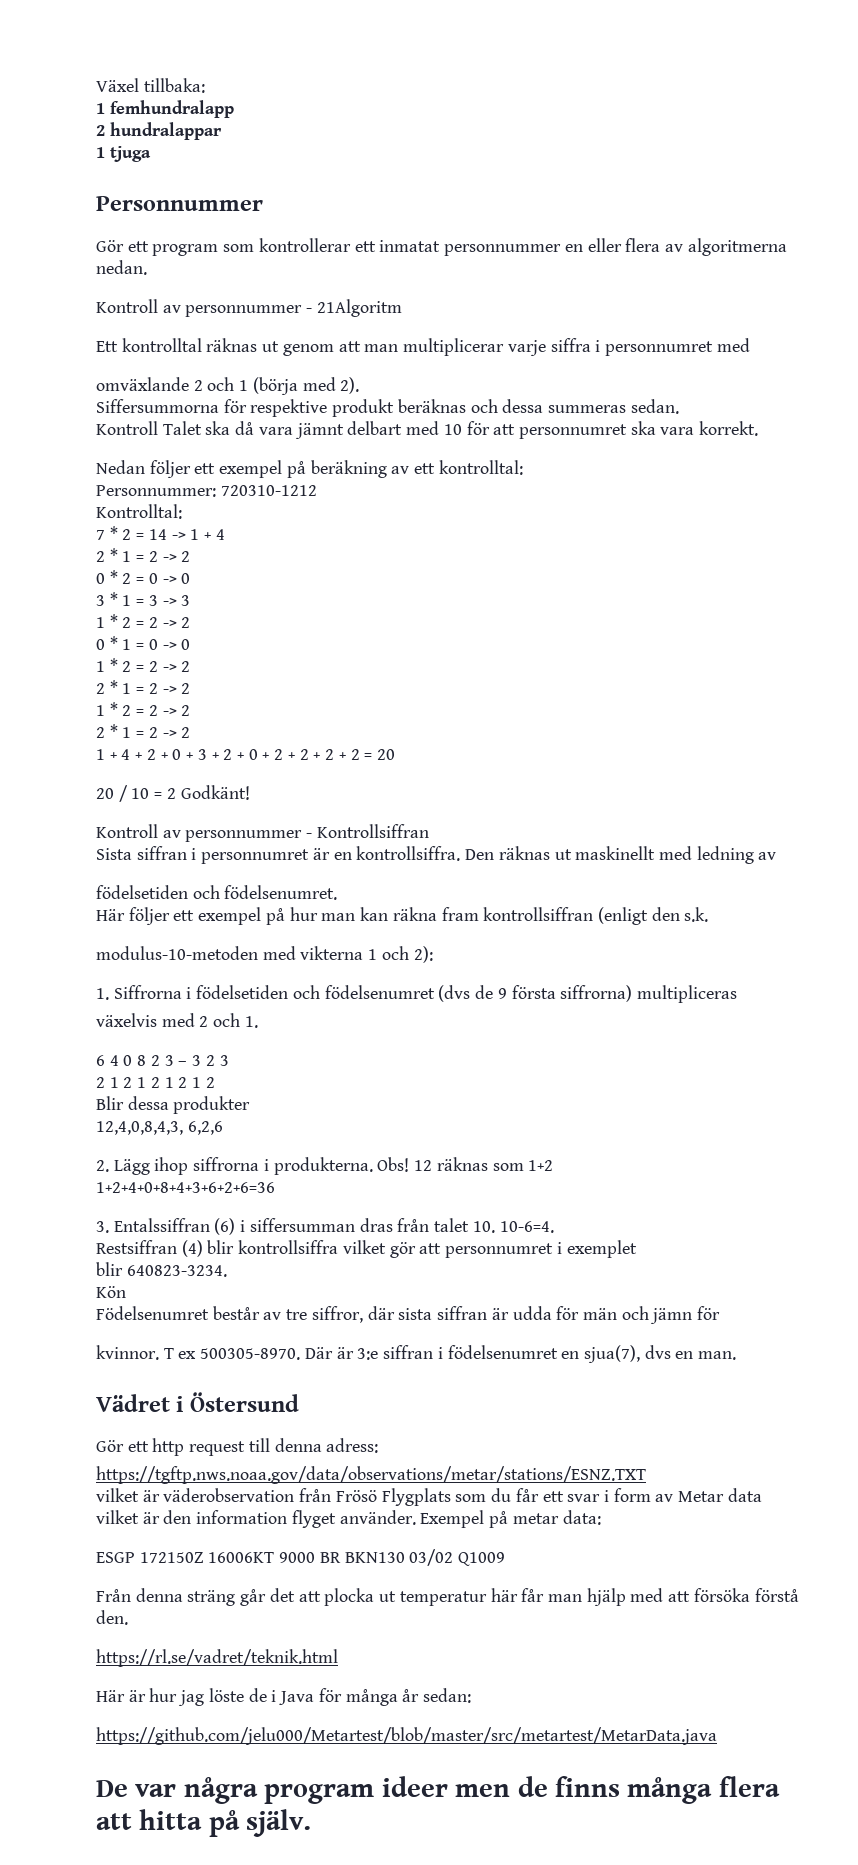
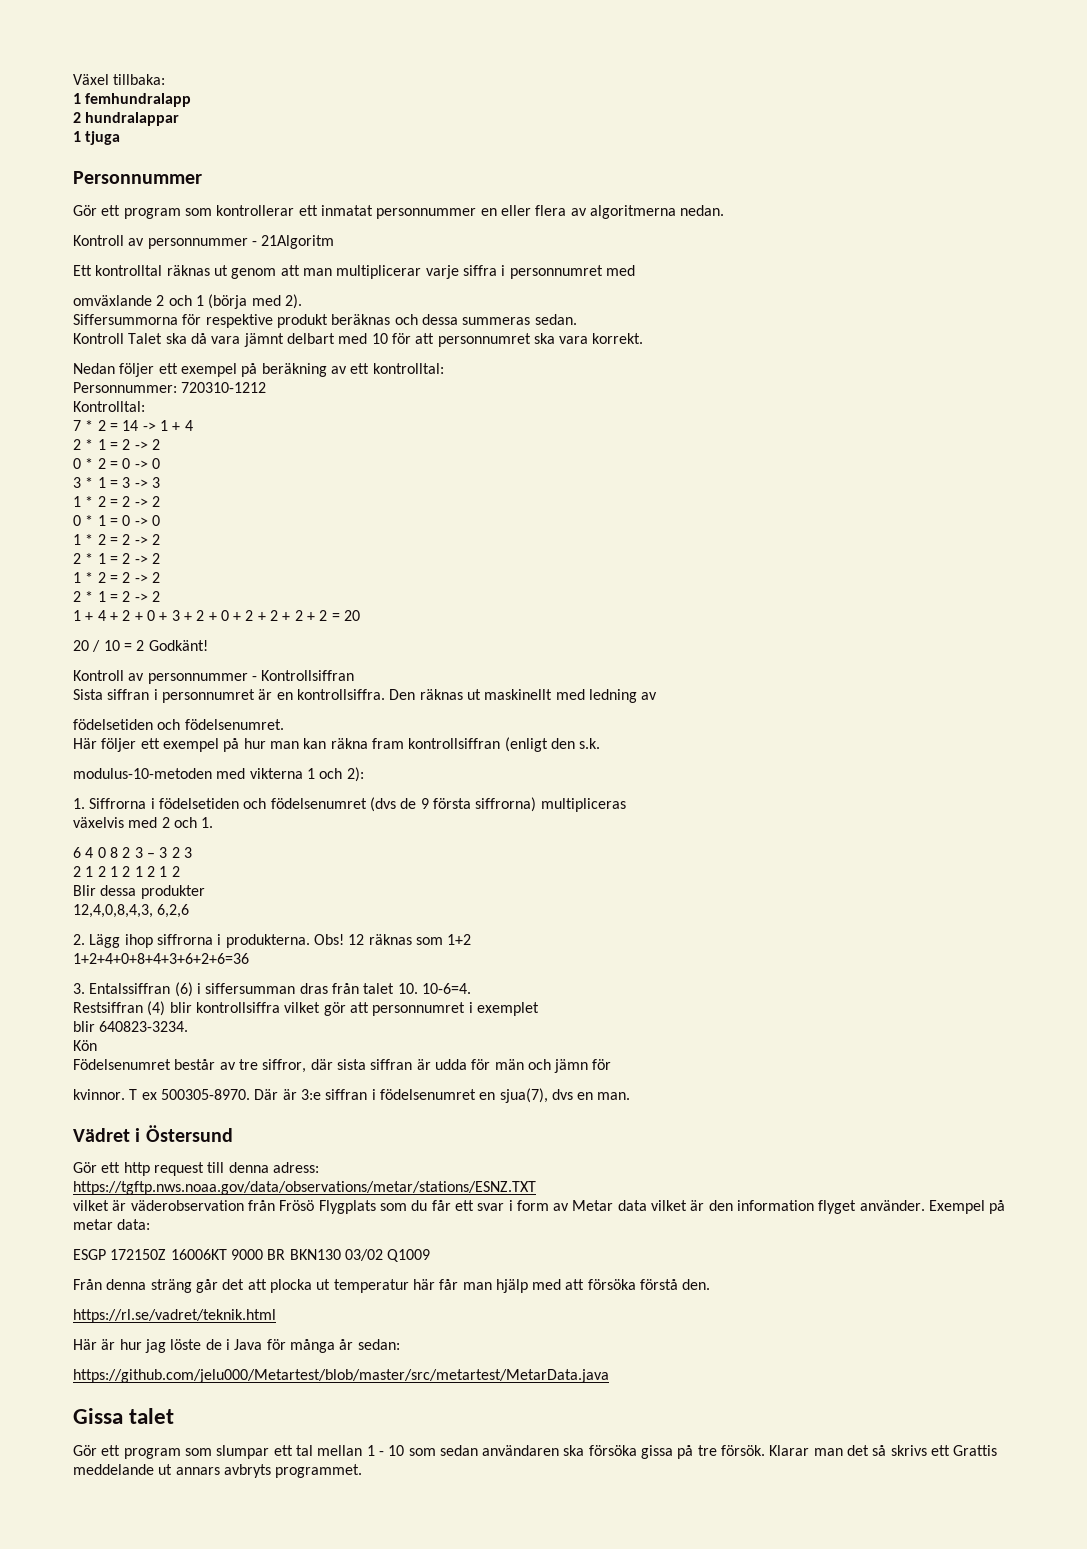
- De var några program ideer men de finns många flera att hitta på själv.
+ Gissa talet
+ Gör ett program som slumpar ett tal mellan 1 - 10 som sedan användaren ska försöka gissa på tre försök. Klarar man det så skrivs ett Grattis meddelande ut annars avbryts programmet.

